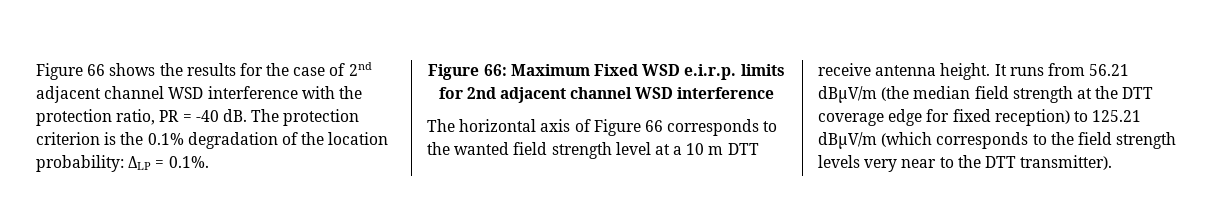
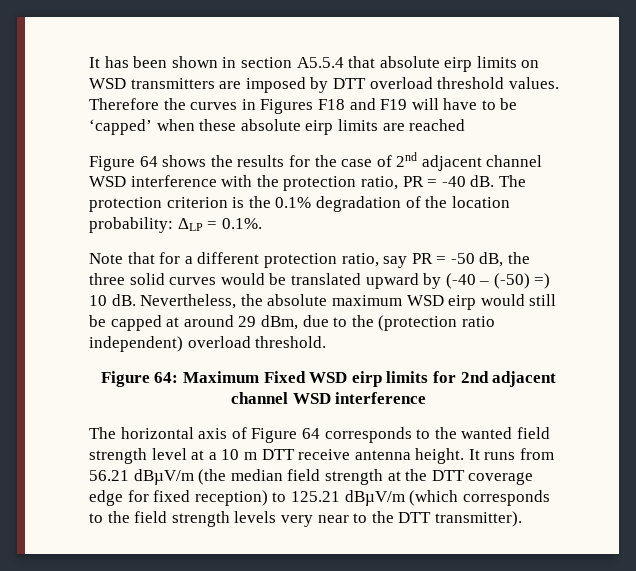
- Figure 66 shows the results for the case of 2nd adjacent channel WSD interference with the protection ratio, PR = -40 dB.
+ It has been shown in section A5.5.4 that absolute eirp limits on WSD transmitters are imposed by DTT overload threshold values. Therefore the curves in Figures F18 and F19 will have to be ‘capped’ when these absolute eirp limits are reached
+ Figure 64 shows the results for the case of 2nd adjacent channel WSD interference with the protection ratio, PR = -40 dB.
- Figure 66: Maximum Fixed WSD e.i.r.p. limits for 2nd adjacent channel WSD interference
+ Note that for a different protection ratio, say PR = -50 dB, the three solid curves would be translated upward by (-40 – (-50) =) 10 dB. Nevertheless, the absolute maximum WSD eirp would still be capped at around 29 dBm, due to the (protection ratio independent) overload threshold.
+ Figure 64: Maximum Fixed WSD eirp limits for 2nd adjacent channel WSD interference
- The horizontal axis of Figure 66 corresponds to the wanted field strength level at a 10 m DTT receive antenna height.
+ The horizontal axis of Figure 64 corresponds to the wanted field strength level at a 10 m DTT receive antenna height.

